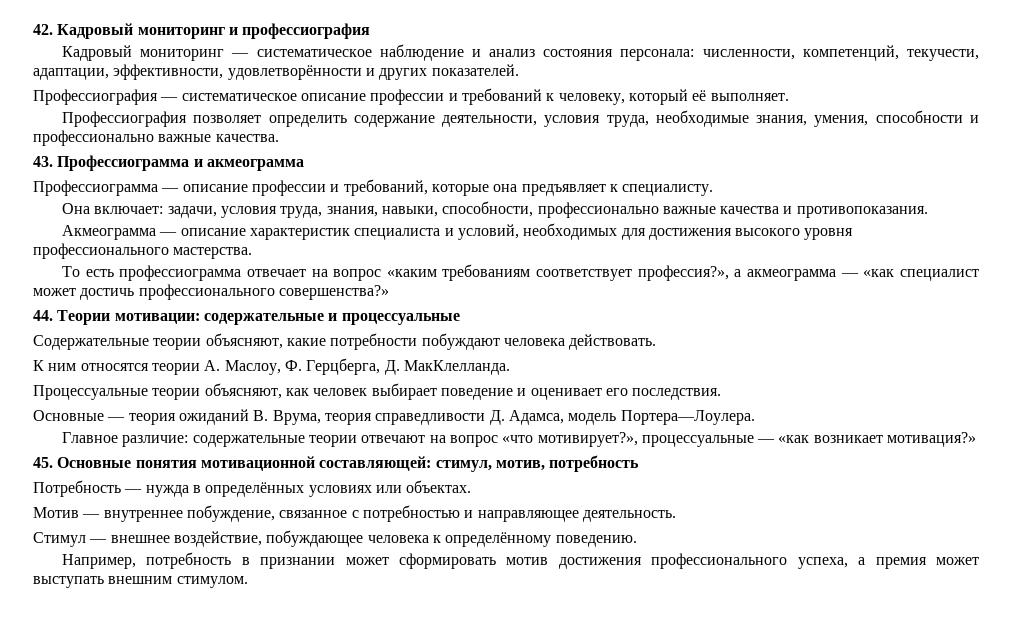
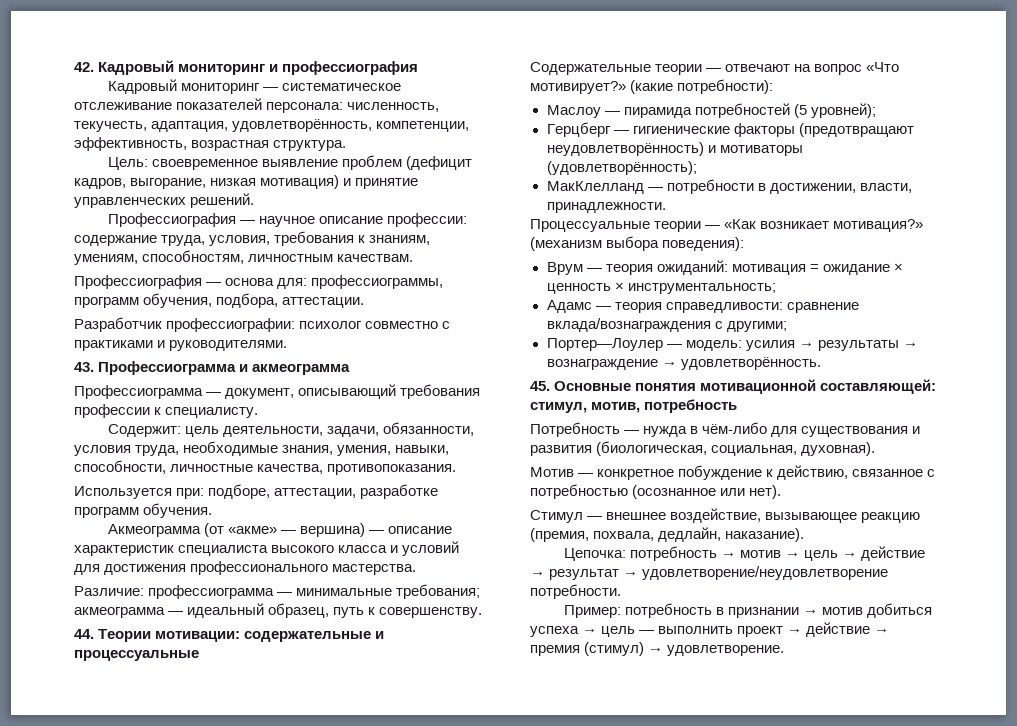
- Кадровый мониторинг — систематическое наблюдение и анализ состояния персонала: численности, компетенций, текучести, адаптации, эффективности, удовлетворённости и других показателей.
- Профессиография — систематическое описание профессии и требований к человеку, который её выполняет.
- Профессиография позволяет определить содержание деятельности, условия труда, необходимые знания, умения, способности и профессионально важные качества.
+ Кадровый мониторинг — систематическое отслеживание показателей персонала: численность, текучесть, адаптация, удовлетворённость, компетенции, эффективность, возрастная структура.
+ Цель: своевременное выявление проблем (дефицит кадров, выгорание, низкая мотивация) и принятие управленческих решений.
+ Профессиография — научное описание профессии: содержание труда, условия, требования к знаниям, умениям, способностям, личностным качествам.
+ Профессиография — основа для: профессиограммы, программ обучения, подбора, аттестации.
+ Разработчик профессиографии: психолог совместно с практиками и руководителями.
- Профессиограмма — описание профессии и требований, которые она предъявляет к специалисту.
- Она включает: задачи, условия труда, знания, навыки, способности, профессионально важные качества и противопоказания.
- Акмеограмма — описание характеристик специалиста и условий, необходимых для достижения высокого уровня профессионального мастерства.
- То есть профессиограмма отвечает на вопрос «каким требованиям соответствует профессия?», а акмеограмма — «как специалист может достичь профессионального совершенства?»
+ Профессиограмма — документ, описывающий требования профессии к специалисту.
+ Содержит: цель деятельности, задачи, обязанности, условия труда, необходимые знания, умения, навыки, способности, личностные качества, противопоказания.
+ Используется при: подборе, аттестации, разработке программ обучения.
+ Акмеограмма (от «акме» — вершина) — описание характеристик специалиста высокого класса и условий для достижения профессионального мастерства.
+ Различие: профессиограмма — минимальные требования; акмеограмма — идеальный образец, путь к совершенству.
- Содержательные теории объясняют, какие потребности побуждают человека действовать.
- К ним относятся теории А. Маслоу, Ф. Герцберга, Д. МакКлелланда.
- Процессуальные теории объясняют, как человек выбирает поведение и оценивает его последствия.
- Основные — теория ожиданий В. Врума, теория справедливости Д. Адамса, модель Портера—Лоулера.
- Главное различие: содержательные теории отвечают на вопрос «что мотивирует?», процессуальные — «как возникает мотивация?»
+ Содержательные теории — отвечают на вопрос «Что мотивирует?» (какие потребности):
+ Маслоу — пирамида потребностей (5 уровней);
+ Герцберг — гигиенические факторы (предотвращают неудовлетворённость) и мотиваторы (удовлетворённость);
+ МакКлелланд — потребности в достижении, власти, принадлежности.
+ Процессуальные теории — «Как возникает мотивация?» (механизм выбора поведения):
+ Врум — теория ожиданий: мотивация = ожидание × ценность × инструментальность;
+ Адамс — теория справедливости: сравнение вклада/вознаграждения с другими;
+ Портер—Лоулер — модель: усилия → результаты → вознаграждение → удовлетворённость.
- Потребность — нужда в определённых условиях или объектах.
- Мотив — внутреннее побуждение, связанное с потребностью и направляющее деятельность.
- Стимул — внешнее воздействие, побуждающее человека к определённому поведению.
- Например, потребность в признании может сформировать мотив достижения профессионального успеха, а премия может выступать внешним стимулом.
+ Потребность — нужда в чём-либо для существования и развития (биологическая, социальная, духовная).
+ Мотив — конкретное побуждение к действию, связанное с потребностью (осознанное или нет).
+ Стимул — внешнее воздействие, вызывающее реакцию (премия, похвала, дедлайн, наказание).
+ Цепочка: потребность → мотив → цель → действие → результат → удовлетворение/неудовлетворение потребности.
+ Пример: потребность в признании → мотив добиться успеха → цель — выполнить проект → действие → премия (стимул) → удовлетворение.

